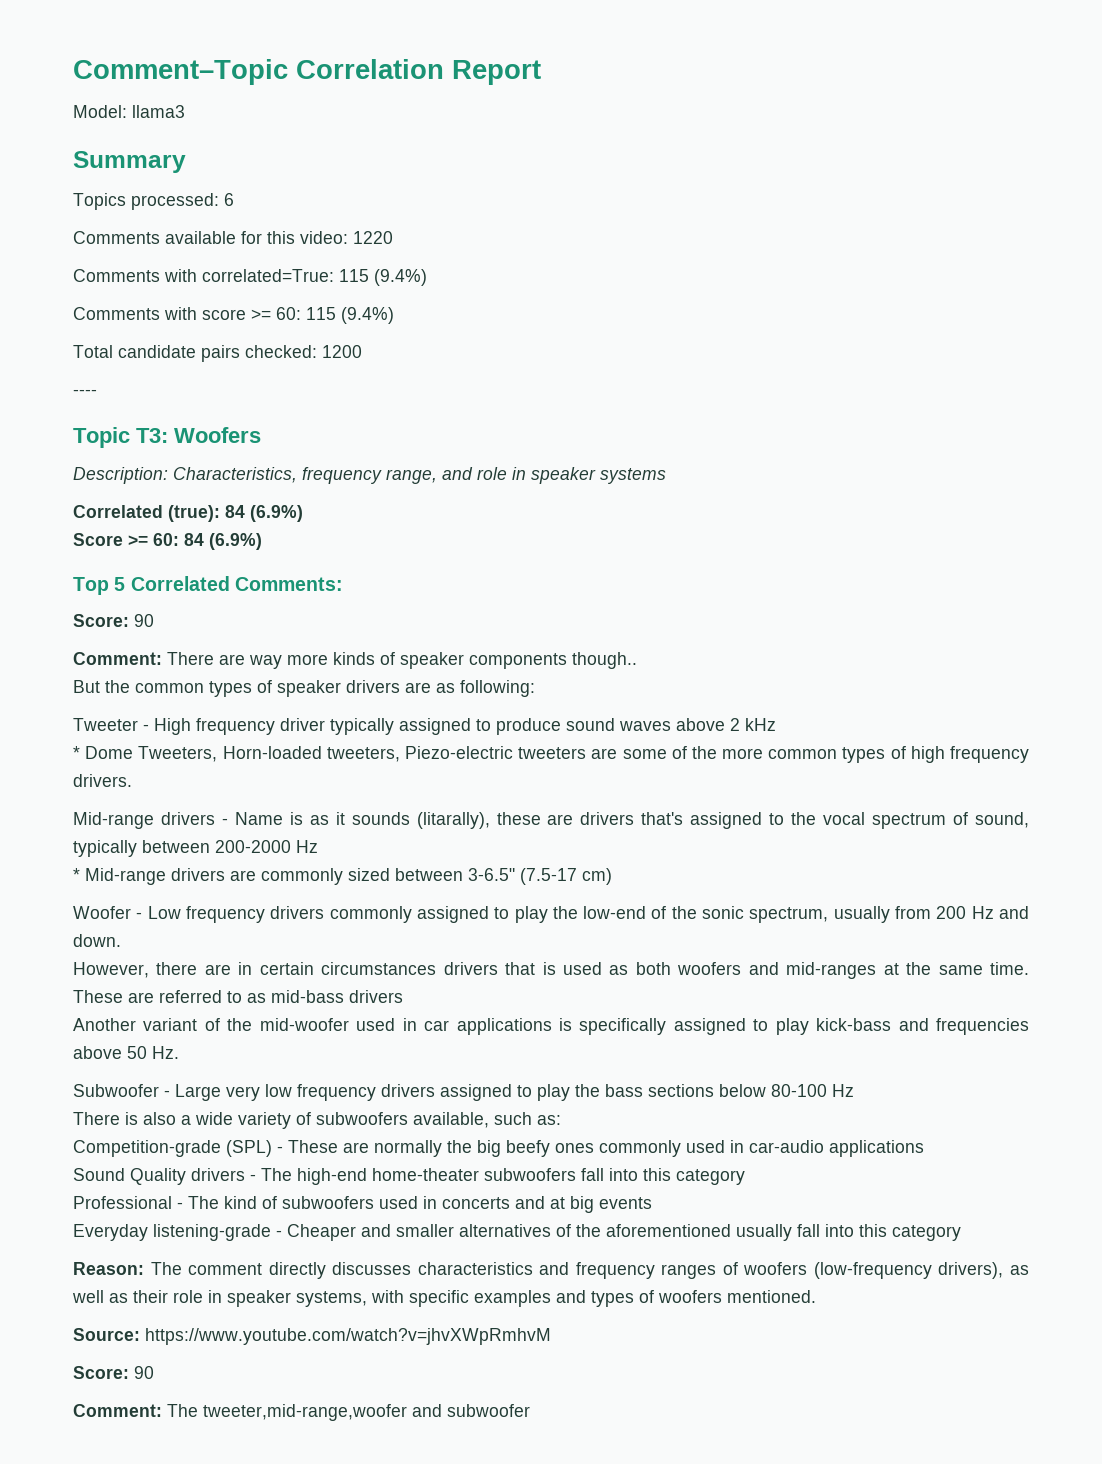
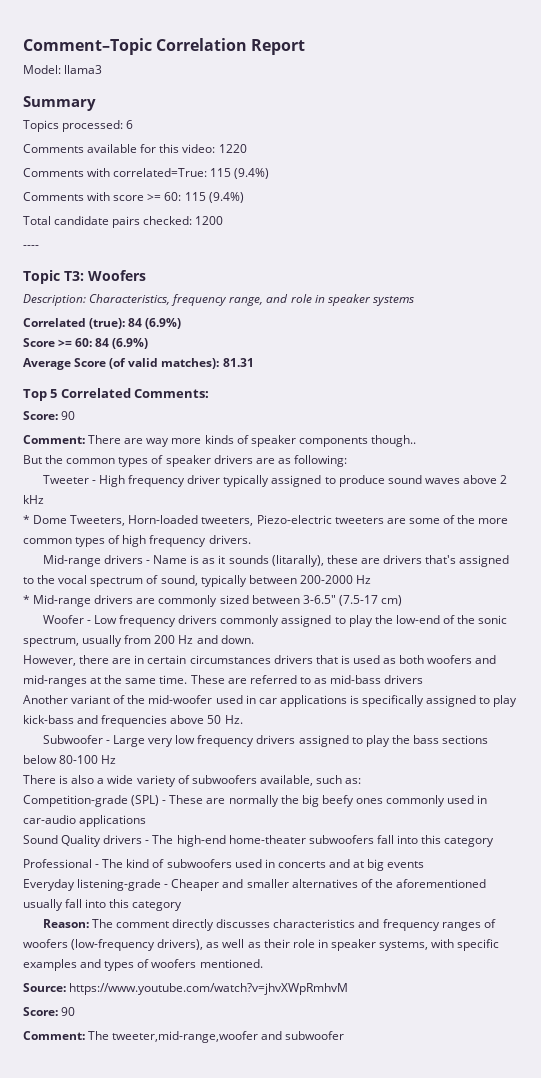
+ Average Score (of valid matches): 81.31

